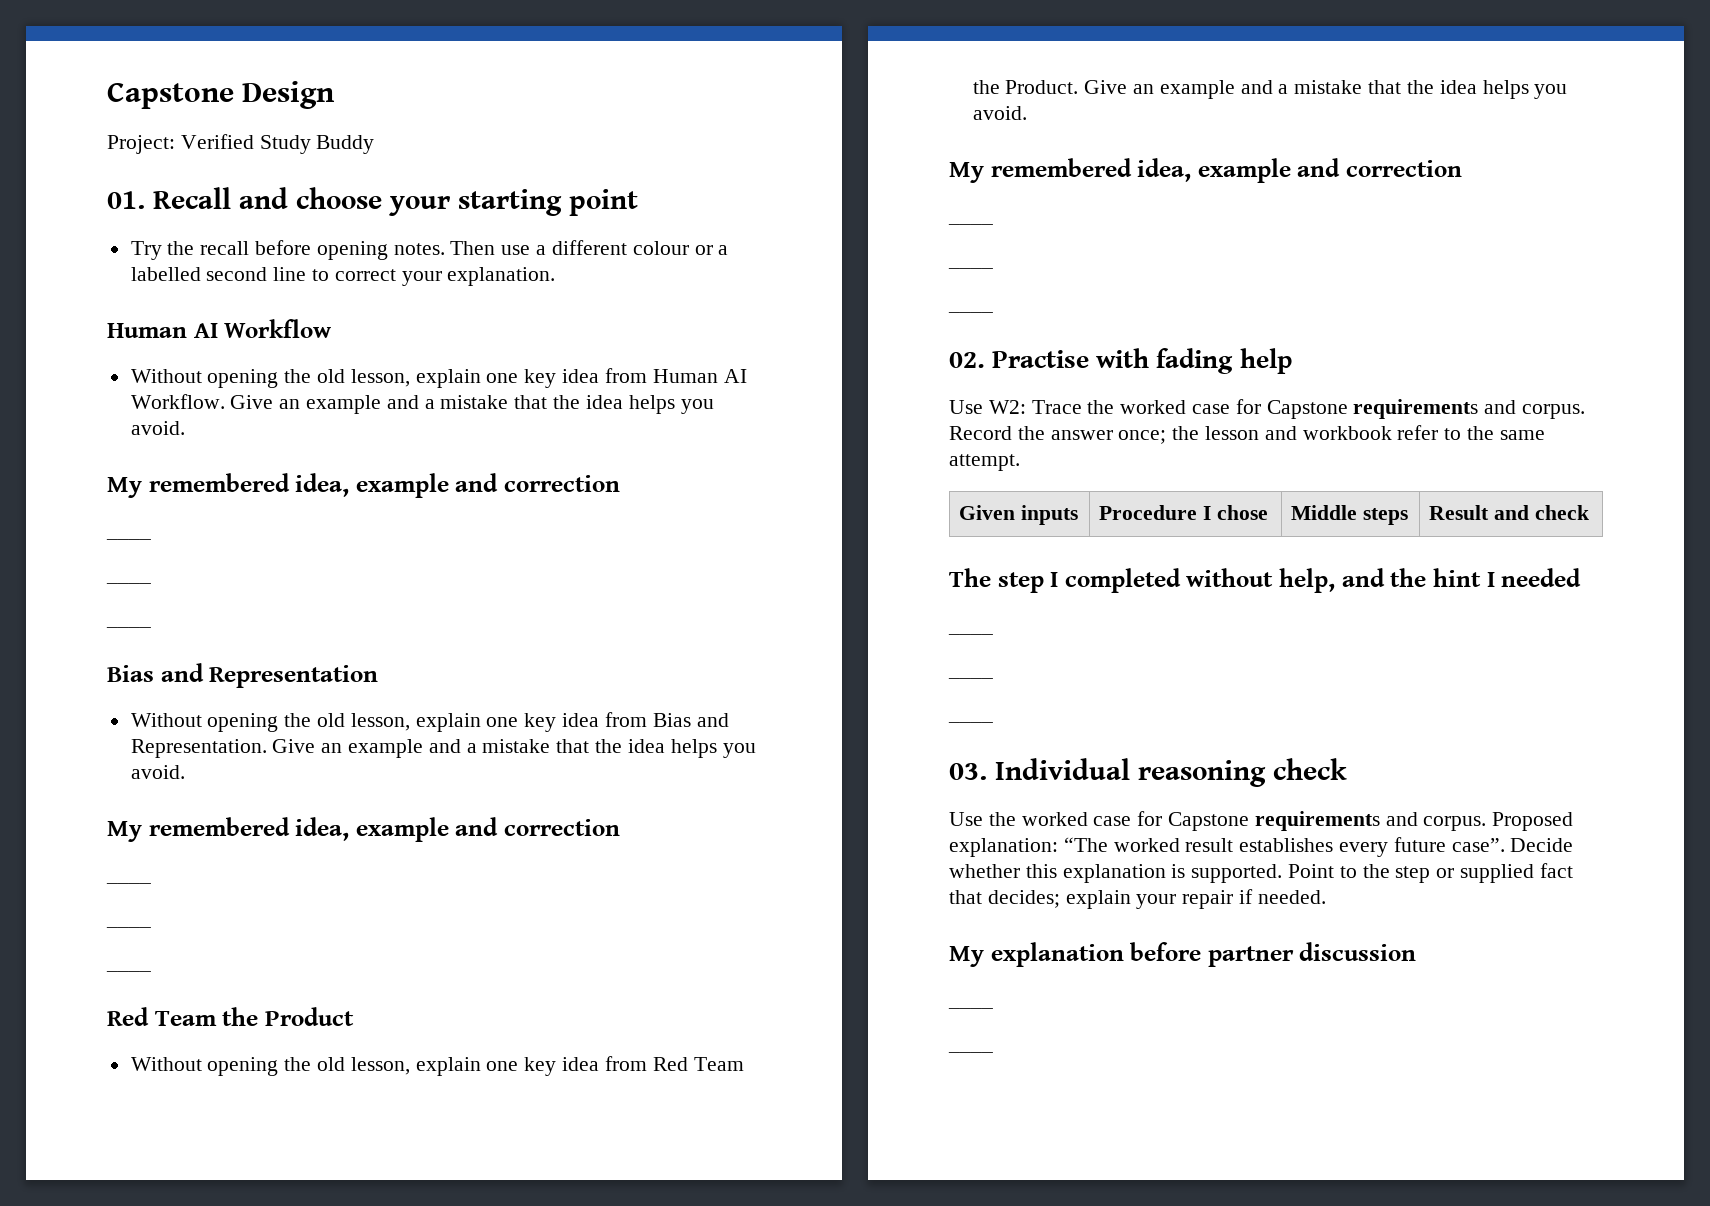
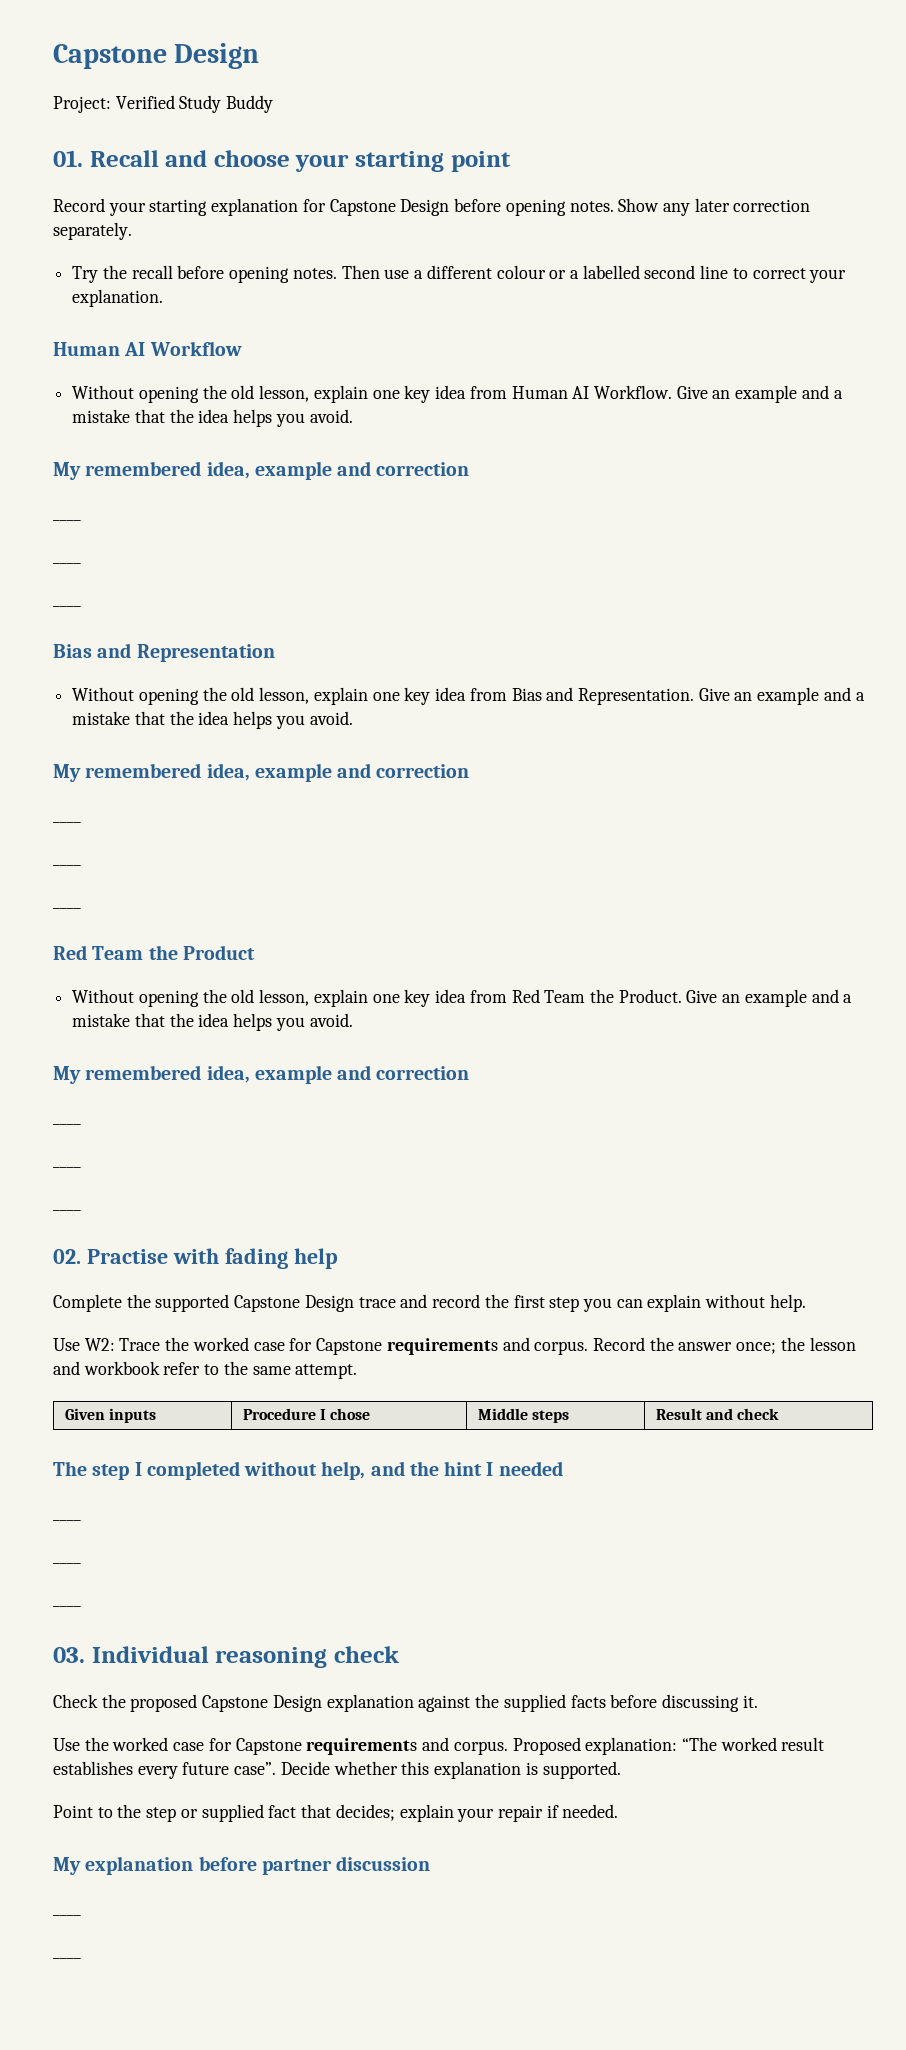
+ Record your starting explanation for Capstone Design before opening notes. Show any later correction separately.
+ Complete the supported Capstone Design trace and record the first step you can explain without help.
+ Check the proposed Capstone Design explanation against the supplied facts before discussing it.
- Decide whether this explanation is supported. Point to the step or supplied fact that decides; explain your repair if needed.
+ Decide whether this explanation is supported.
+ Point to the step or supplied fact that decides; explain your repair if needed.

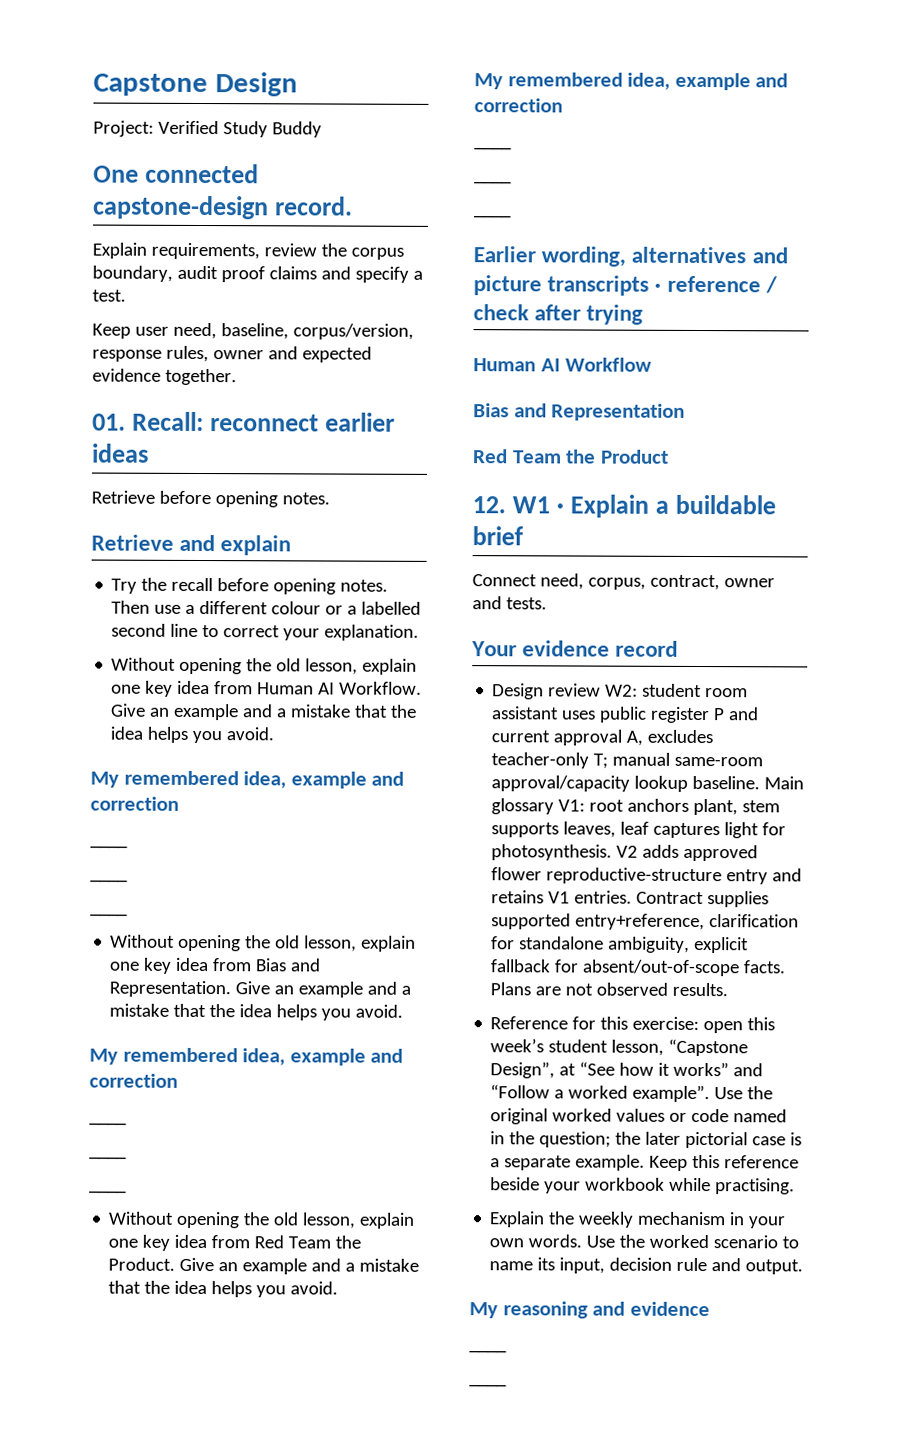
- 01. Recall and choose your starting point
- Record your starting explanation for Capstone Design before opening notes. Show any later correction separately.
+ One connected capstone-design record.
+ Explain requirements, review the corpus boundary, audit proof claims and specify a test.
+ Keep user need, baseline, corpus/version, response rules, owner and expected evidence together.
+ 01. Recall: reconnect earlier ideas
+ Retrieve before opening notes.
+ Retrieve and explain
- Human AI Workflow
- Bias and Representation
- Red Team the Product
- 02. Practise with fading help
- Complete the supported Capstone Design trace and record the first step you can explain without help.
- Use W2: Trace the worked case for Capstone requirements and corpus. Record the answer once; the lesson and workbook refer to the same attempt.
- Given inputs | Procedure I chose | Middle steps | Result and check
- The step I completed without help, and the hint I needed
- ____
- ____
- ____
- 03. Individual reasoning check
- Check the proposed Capstone Design explanation against the supplied facts before discussing it.
- Use the worked case for Capstone requirements and corpus. Proposed explanation: “The worked result establishes every future case”. Decide whether this explanation is supported.
- Point to the step or supplied fact that decides; explain your repair if needed.
- My explanation before partner discussion
+ Earlier wording, alternatives and picture transcripts · reference / check after trying
+ Human AI Workflow
+ Bias and Representation
+ Red Team the Product
+ 12. W1 · Explain a buildable brief
+ Connect need, corpus, contract, owner and tests.
+ Your evidence record
+ Design review W2: student room assistant uses public register P and current approval A, excludes teacher-only T; manual same-room approval/capacity lookup baseline. Main glossary V1: root anchors plant, stem supports leaves, leaf captures light for photosynthesis. V2 adds approved flower reproductive-structure entry and retains V1 entries. Contract supplies supported entry+reference, clarification for standalone ambiguity, explicit fallback for absent/out-of-scope facts. Plans are not observed results.
+ Reference for this exercise: open this week’s student lesson, “Capstone Design”, at “See how it works” and “Follow a worked example”. Use the original worked values or code named in the question; the later pictorial case is a separate example. Keep this reference beside your workbook while practising.
+ Explain the weekly mechanism in your own words. Use the worked scenario to name its input, decision rule and output.
+ My reasoning and evidence

